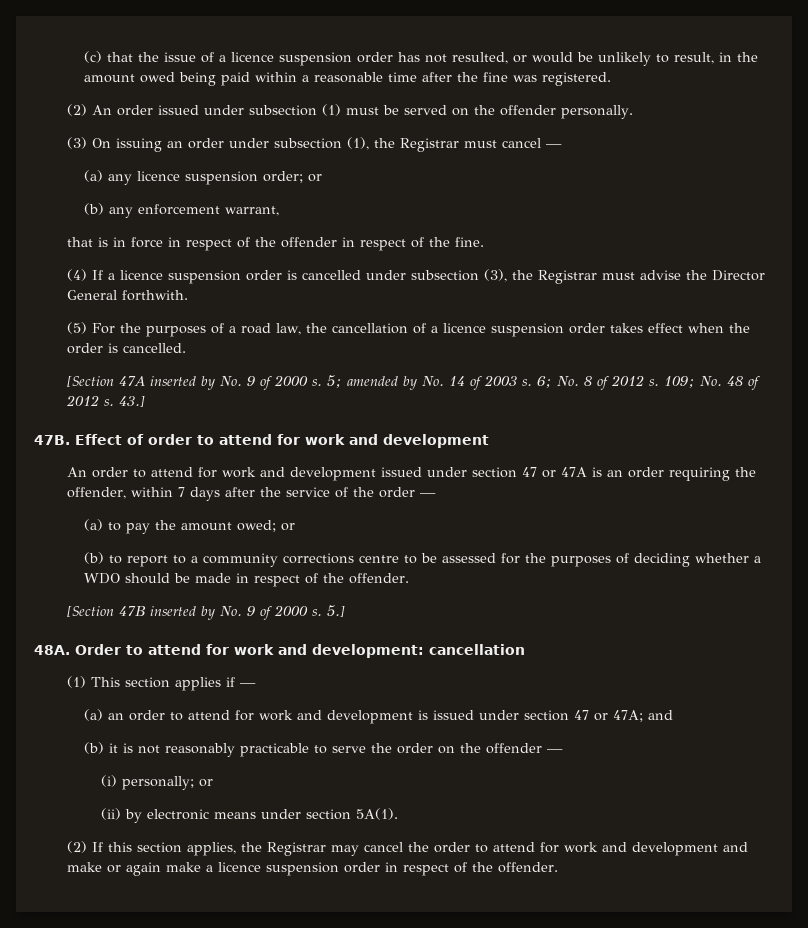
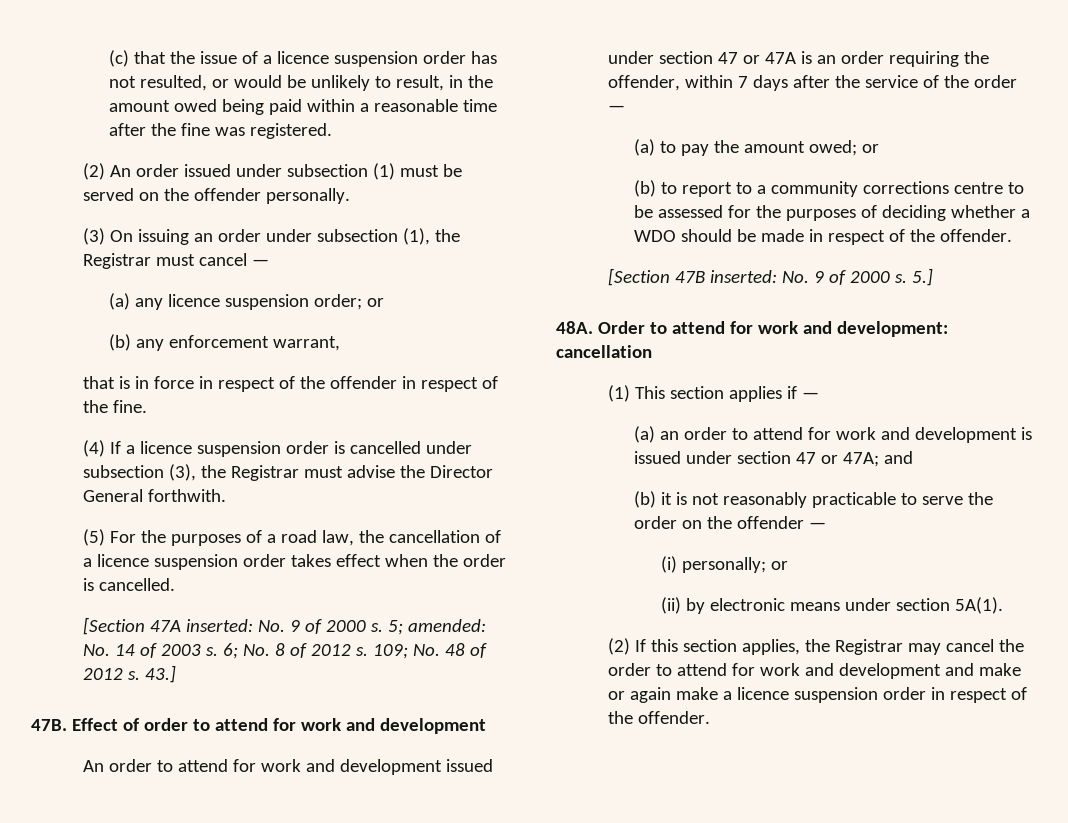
- [Section 47A inserted by No. 9 of 2000 s.
+ [Section 47A inserted: No. 9 of 2000 s.
- 5; amended by No. 14 of 2003 s.
+ 5; amended: No. 14 of 2003 s.
- [Section 47B inserted by No. 9 of 2000 s.
+ [Section 47B inserted: No. 9 of 2000 s.

